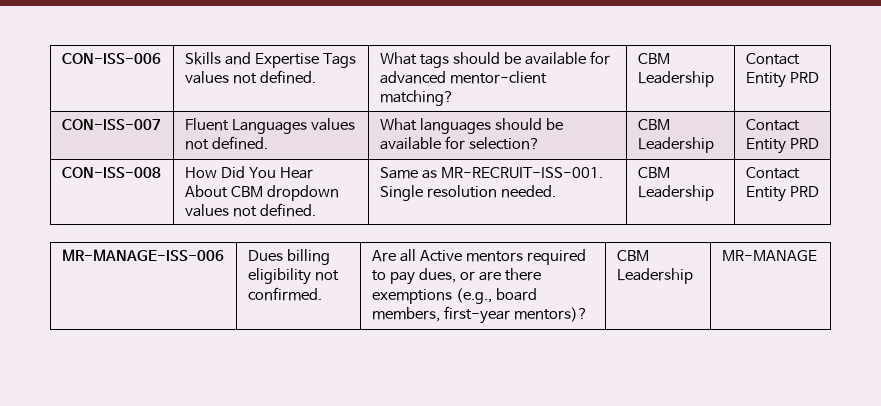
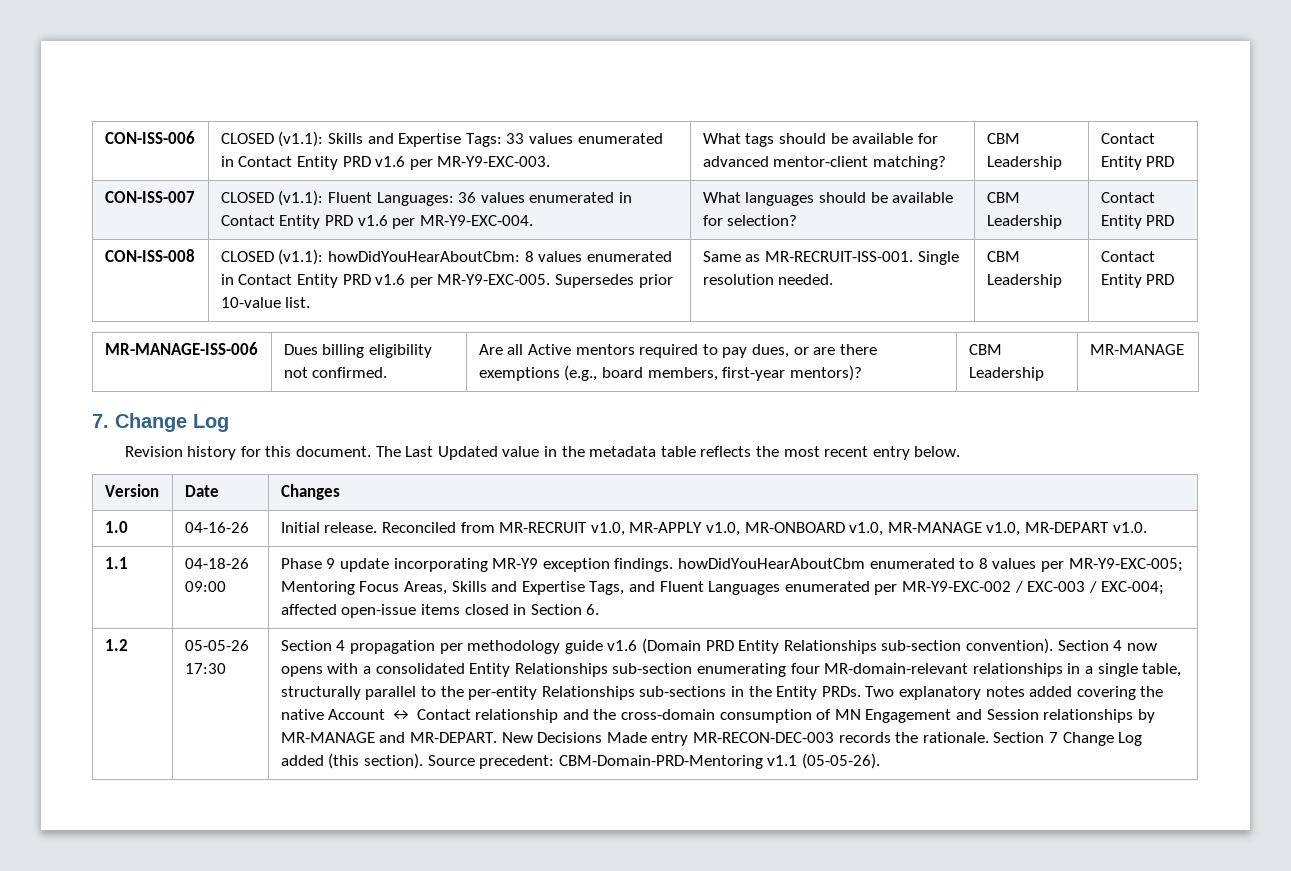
- CON-ISS-006 | Skills and Expertise Tags values not defined. | What tags should be available for advanced mentor-client matching? | CBM Leadership | Contact Entity PRD
+ CON-ISS-006 | CLOSED (v1.1): Skills and Expertise Tags: 33 values enumerated in Contact Entity PRD v1.6 per MR-Y9-EXC-003. | What tags should be available for advanced mentor-client matching? | CBM Leadership | Contact Entity PRD
- CON-ISS-007 | Fluent Languages values not defined. | What languages should be available for selection? | CBM Leadership | Contact Entity PRD
+ CON-ISS-007 | CLOSED (v1.1): Fluent Languages: 36 values enumerated in Contact Entity PRD v1.6 per MR-Y9-EXC-004. | What languages should be available for selection? | CBM Leadership | Contact Entity PRD
- CON-ISS-008 | How Did You Hear About CBM dropdown values not defined. | Same as MR-RECRUIT-ISS-001. Single resolution needed. | CBM Leadership | Contact Entity PRD
+ CON-ISS-008 | CLOSED (v1.1): howDidYouHearAboutCbm: 8 values enumerated in Contact Entity PRD v1.6 per MR-Y9-EXC-005. Supersedes prior 10-value list. | Same as MR-RECRUIT-ISS-001. Single resolution needed. | CBM Leadership | Contact Entity PRD
+ 7. Change Log
+ Revision history for this document. The Last Updated value in the metadata table reflects the most recent entry below.
+ Version | Date | Changes
+ 1.0 | 04-16-26 | Initial release. Reconciled from MR-RECRUIT v1.0, MR-APPLY v1.0, MR-ONBOARD v1.0, MR-MANAGE v1.0, MR-DEPART v1.0.
+ 1.1 | 04-18-26 09:00 | Phase 9 update incorporating MR-Y9 exception findings. howDidYouHearAboutCbm enumerated to 8 values per MR-Y9-EXC-005; Mentoring Focus Areas, Skills and Expertise Tags, and Fluent Languages enumerated per MR-Y9-EXC-002 / EXC-003 / EXC-004; affected open-issue items closed in Section 6.
+ 1.2 | 05-05-26 17:30 | Section 4 propagation per methodology guide v1.6 (Domain PRD Entity Relationships sub-section convention). Section 4 now opens with a consolidated Entity Relationships sub-section enumerating four MR-domain-relevant relationships in a single table, structurally parallel to the per-entity Relationships sub-sections in the Entity PRDs. Two explanatory notes added covering the native Account ↔ Contact relationship and the cross-domain consumption of MN Engagement and Session relationships by MR-MANAGE and MR-DEPART. New Decisions Made entry MR-RECON-DEC-003 records the rationale. Section 7 Change Log added (this section). Source precedent: CBM-Domain-PRD-Mentoring v1.1 (05-05-26).

